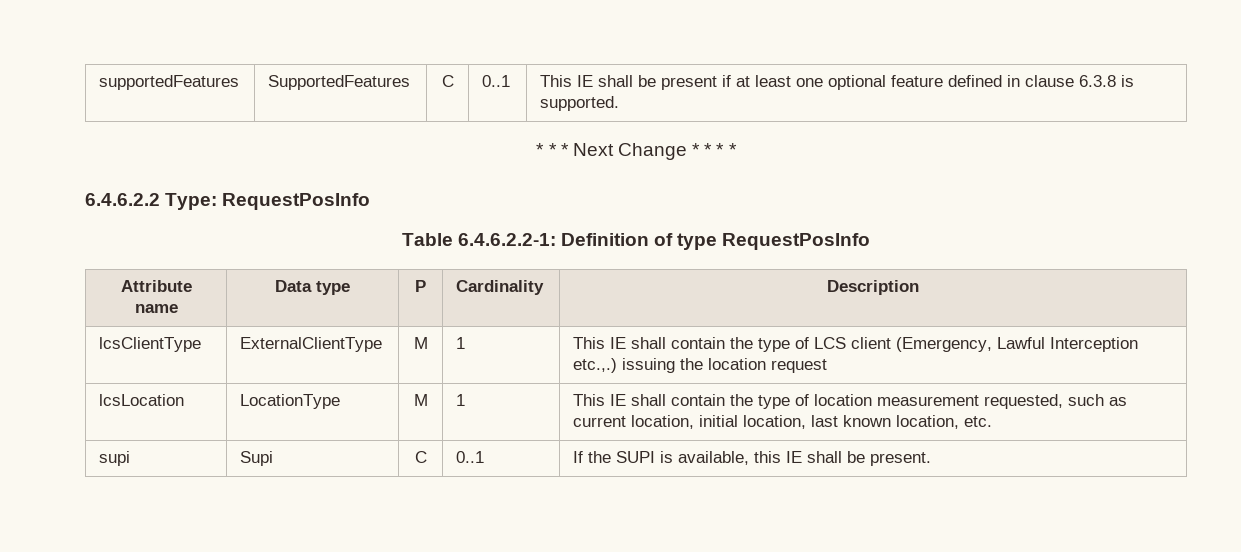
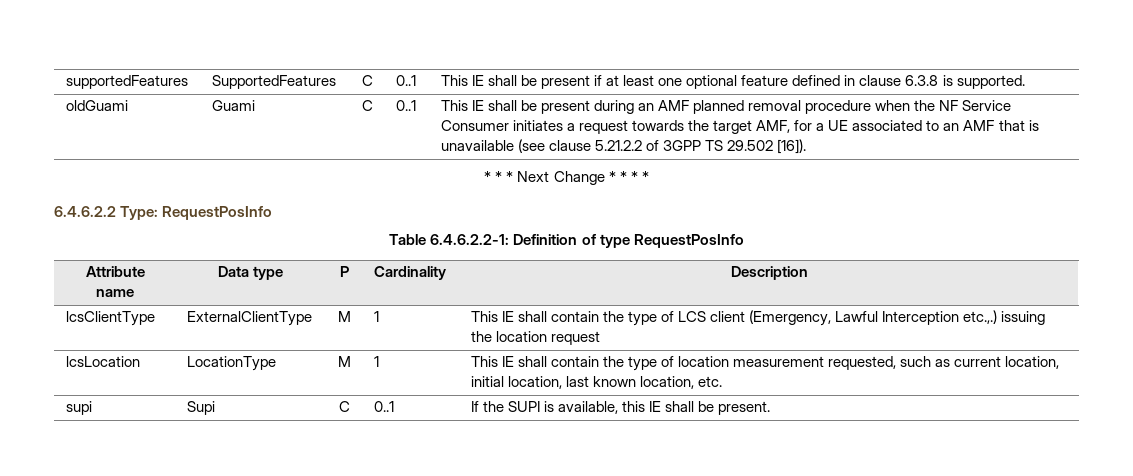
+ oldGuami | Guami | C | 0..1 | This IE shall be present during an AMF planned removal procedure when the NF Service Consumer initiates a request towards the target AMF, for a UE associated to an AMF that is unavailable (see clause 5.21.2.2 of 3GPP TS 29.502 [16]).

